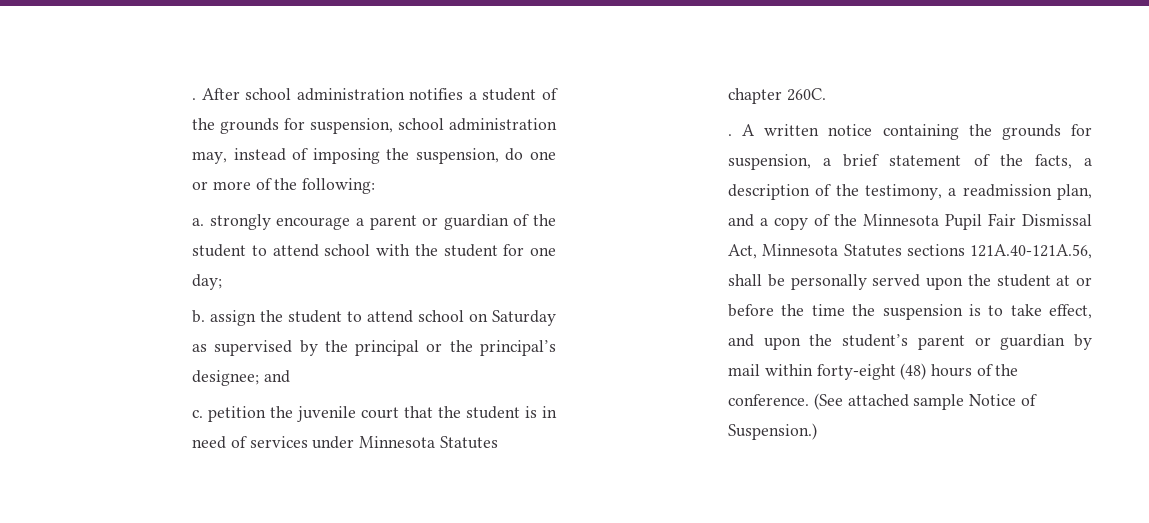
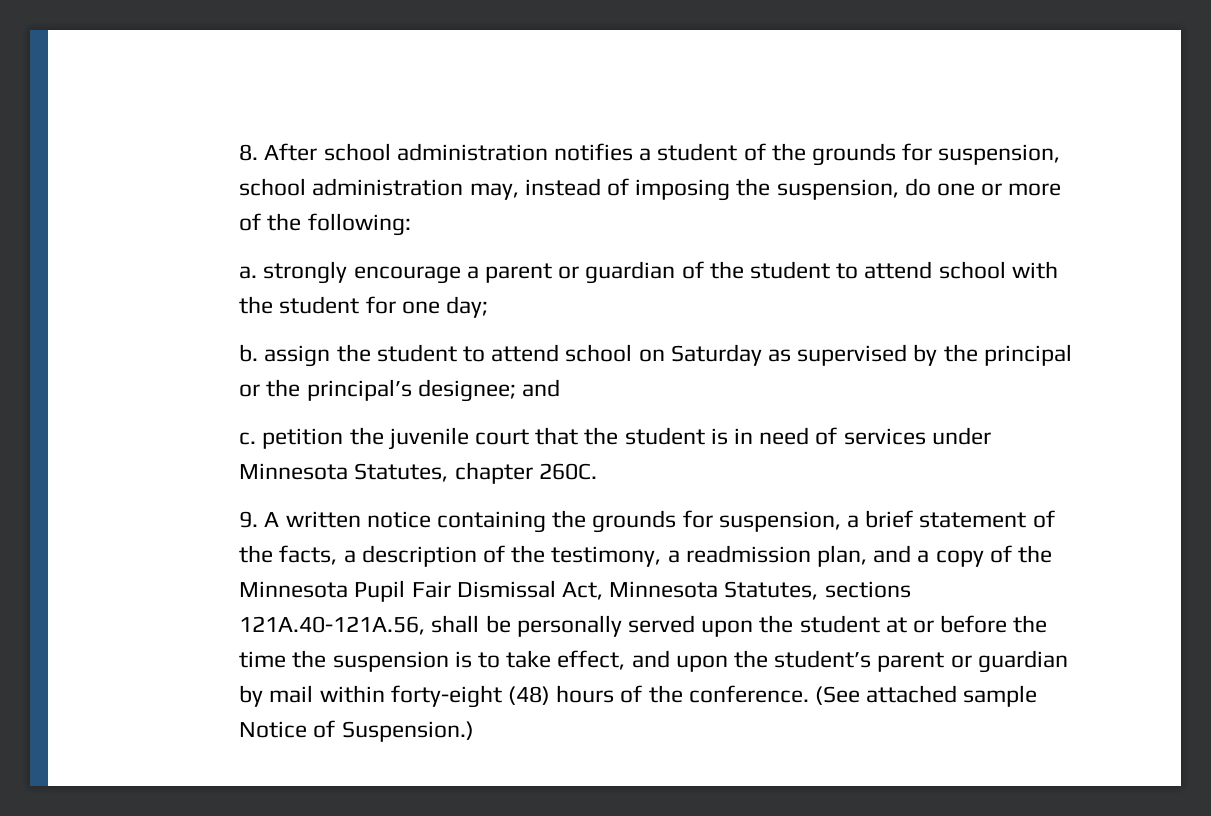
- . After school administration notifies a student of the grounds for suspension, school administration may, instead of imposing the suspension, do one or more of the following:
+ 8. After school administration notifies a student of the grounds for suspension, school administration may, instead of imposing the suspension, do one or more of the following:
- c. petition the juvenile court that the student is in need of services under Minnesota Statutes chapter 260C.
+ c. petition the juvenile court that the student is in need of services under Minnesota Statutes, chapter 260C.
- . A written notice containing the grounds for suspension, a brief statement of the facts, a description of the testimony, a readmission plan, and a copy of the Minnesota Pupil Fair Dismissal Act, Minnesota Statutes sections 121A.40-121A.56, shall be personally served upon the student at or before the time the suspension is to take effect, and upon the student’s parent or guardian by mail within forty-eight (48) hours of the conference.
+ 9. A written notice containing the grounds for suspension, a brief statement of the facts, a description of the testimony, a readmission plan, and a copy of the Minnesota Pupil Fair Dismissal Act, Minnesota Statutes, sections 121A.40-121A.56, shall be personally served upon the student at or before the time the suspension is to take effect, and upon the student’s parent or guardian by mail within forty-eight (48) hours of the conference.

